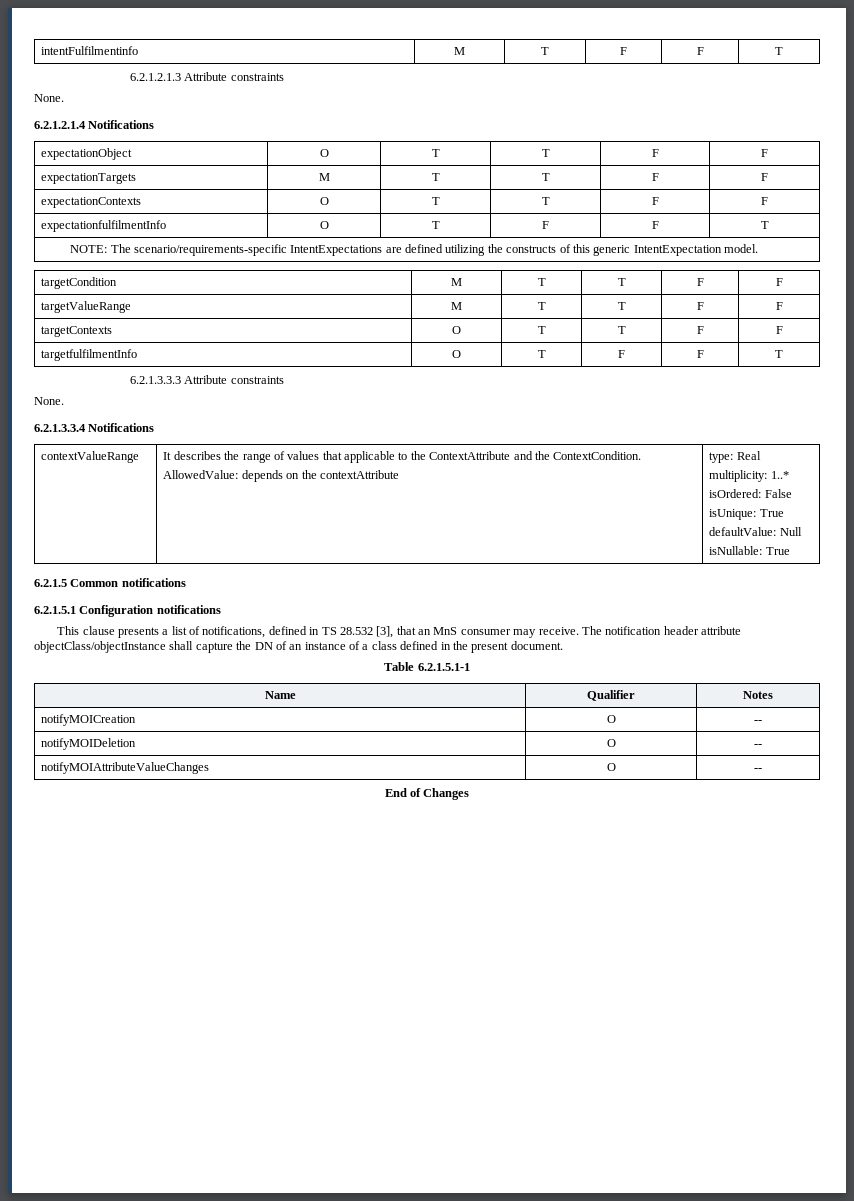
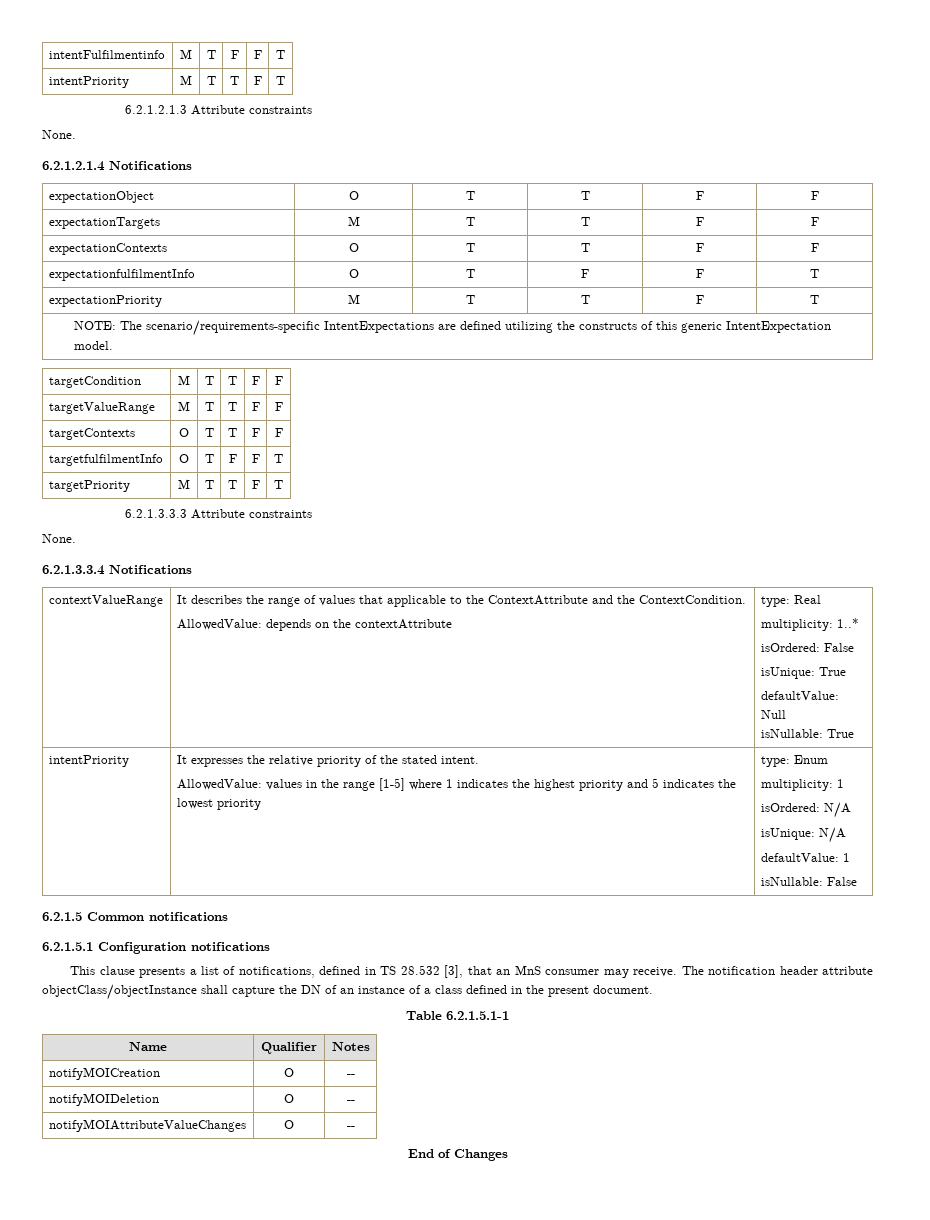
+ intentPriority | M | T | T | F | T
+ expectationPriority | M | T | T | F | T
+ targetPriority | M | T | T | F | T
+ intentPriority | It expresses the relative priority of the stated intent.
+ AllowedValue: values in the range [1-5] where 1 indicates the highest priority and 5 indicates the lowest priority | type: Enum
+ multiplicity: 1
+ isOrdered: N/A
+ isUnique: N/A
+ defaultValue: 1
+ isNullable: False

